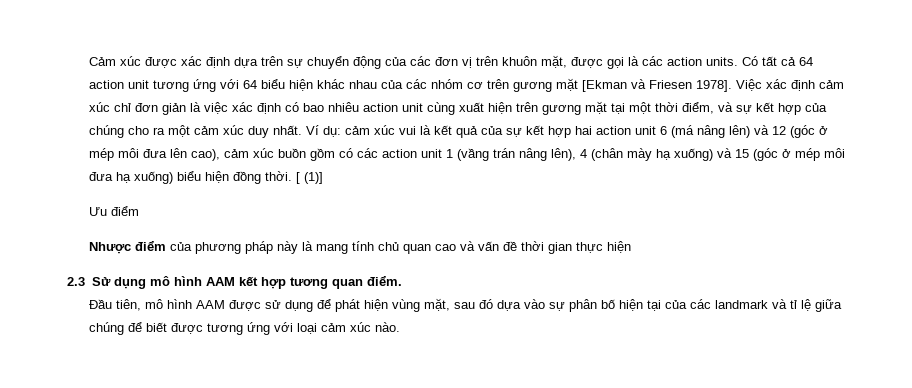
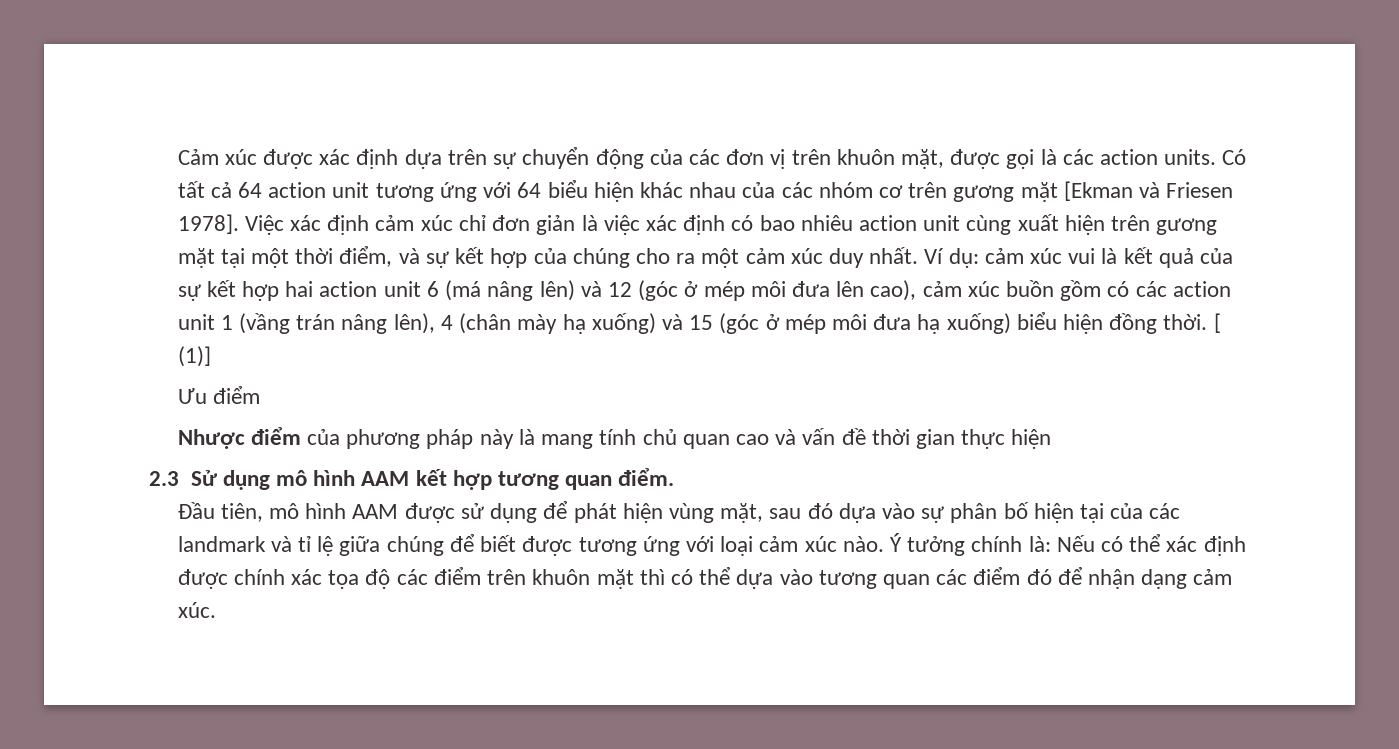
+ Ý tưởng chính là: Nếu có thể xác định được chính xác tọa độ các điểm trên khuôn mặt thì có thể dựa vào tương quan các điểm đó để nhận dạng cảm xúc.

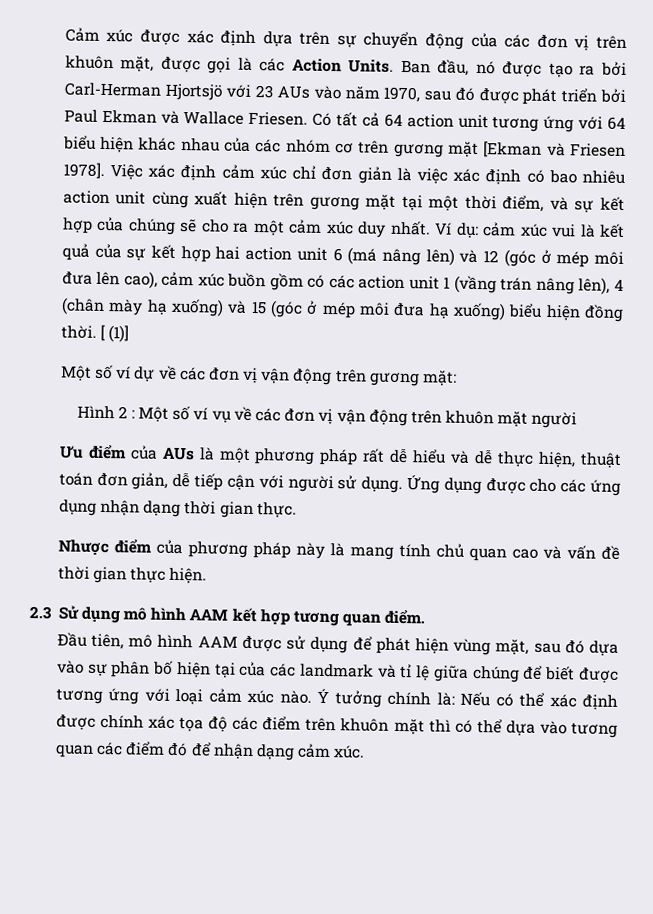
- Cảm xúc được xác định dựa trên sự chuyển động của các đơn vị trên khuôn mặt, được gọi là các action units.
+ Cảm xúc được xác định dựa trên sự chuyển động của các đơn vị trên khuôn mặt, được gọi là các Action Units. Ban đầu, nó được tạo ra bởi Carl-Herman Hjortsjö với 23 AUs vào năm 1970, sau đó được phát triển bởi Paul Ekman và Wallace Friesen.
- Việc xác định cảm xúc chỉ đơn giản là việc xác định có bao nhiêu action unit cùng xuất hiện trên gương mặt tại một thời điểm, và sự kết hợp của chúng cho ra một cảm xúc duy nhất.
+ Việc xác định cảm xúc chỉ đơn giản là việc xác định có bao nhiêu action unit cùng xuất hiện trên gương mặt tại một thời điểm, và sự kết hợp của chúng sẽ cho ra một cảm xúc duy nhất.
- Ưu điểm
+ Một số ví dự về các đơn vị vận động trên gương mặt:
+ Hình 2 : Một số ví vụ về các đơn vị vận động trên khuôn mặt người
+ Ưu điểm của AUs là một phương pháp rất dễ hiểu và dễ thực hiện, thuật toán đơn giản, dễ tiếp cận với người sử dụng. Ứng dụng được cho các ứng dụng nhận dạng thời gian thực.
- Nhược điểm của phương pháp này là mang tính chủ quan cao và vấn đề thời gian thực hiện
+ Nhược điểm của phương pháp này là mang tính chủ quan cao và vấn đề thời gian thực hiện.

